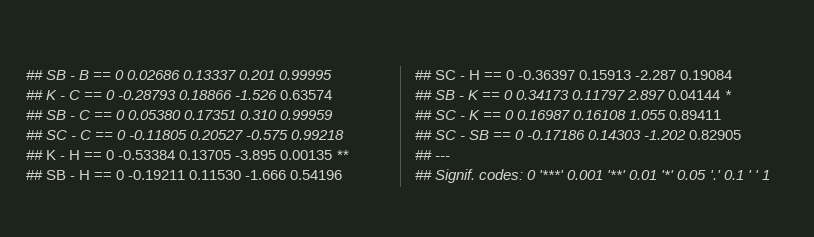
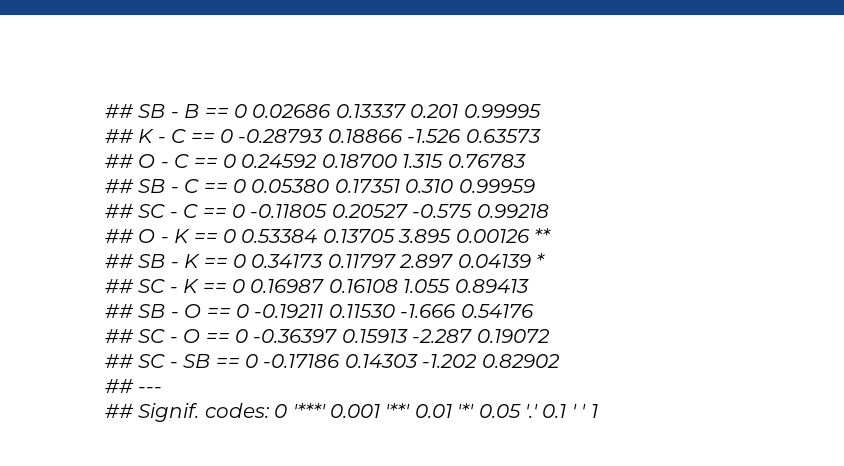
- ## K - C == 0 -0.28793 0.18866 -1.526 0.63574
+ ## K - C == 0 -0.28793 0.18866 -1.526 0.63573
+ ## O - C == 0 0.24592 0.18700 1.315 0.76783
- ## K - H == 0 -0.53384 0.13705 -3.895 0.00135 **
- ## SB - H == 0 -0.19211 0.11530 -1.666 0.54196
- ## SC - H == 0 -0.36397 0.15913 -2.287 0.19084
+ ## O - K == 0 0.53384 0.13705 3.895 0.00126 **
- ## SB - K == 0 0.34173 0.11797 2.897 0.04144 *
+ ## SB - K == 0 0.34173 0.11797 2.897 0.04139 *
- ## SC - K == 0 0.16987 0.16108 1.055 0.89411
+ ## SC - K == 0 0.16987 0.16108 1.055 0.89413
+ ## SB - O == 0 -0.19211 0.11530 -1.666 0.54176
+ ## SC - O == 0 -0.36397 0.15913 -2.287 0.19072
- ## SC - SB == 0 -0.17186 0.14303 -1.202 0.82905
+ ## SC - SB == 0 -0.17186 0.14303 -1.202 0.82902

